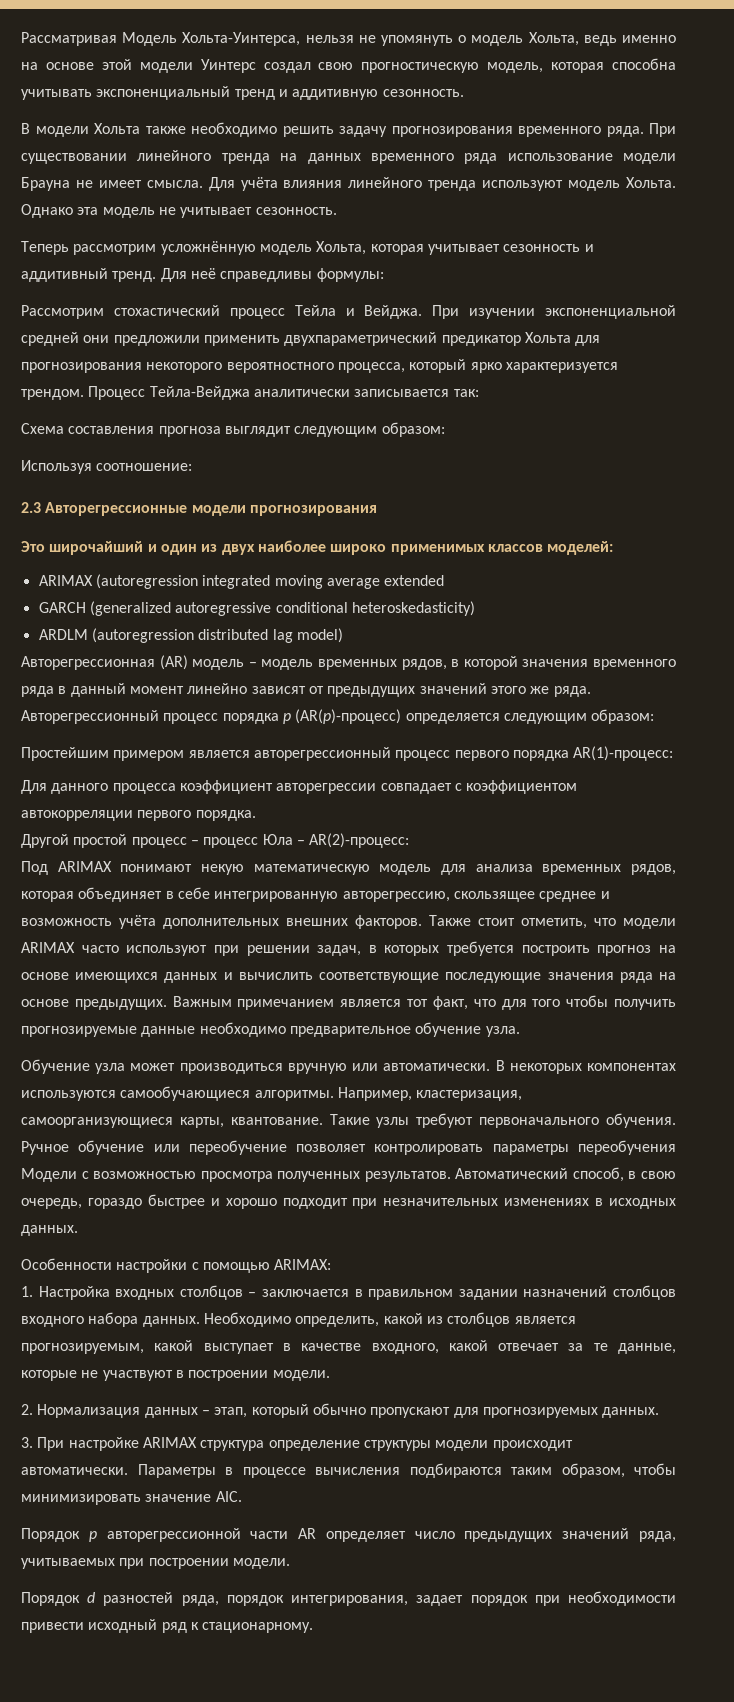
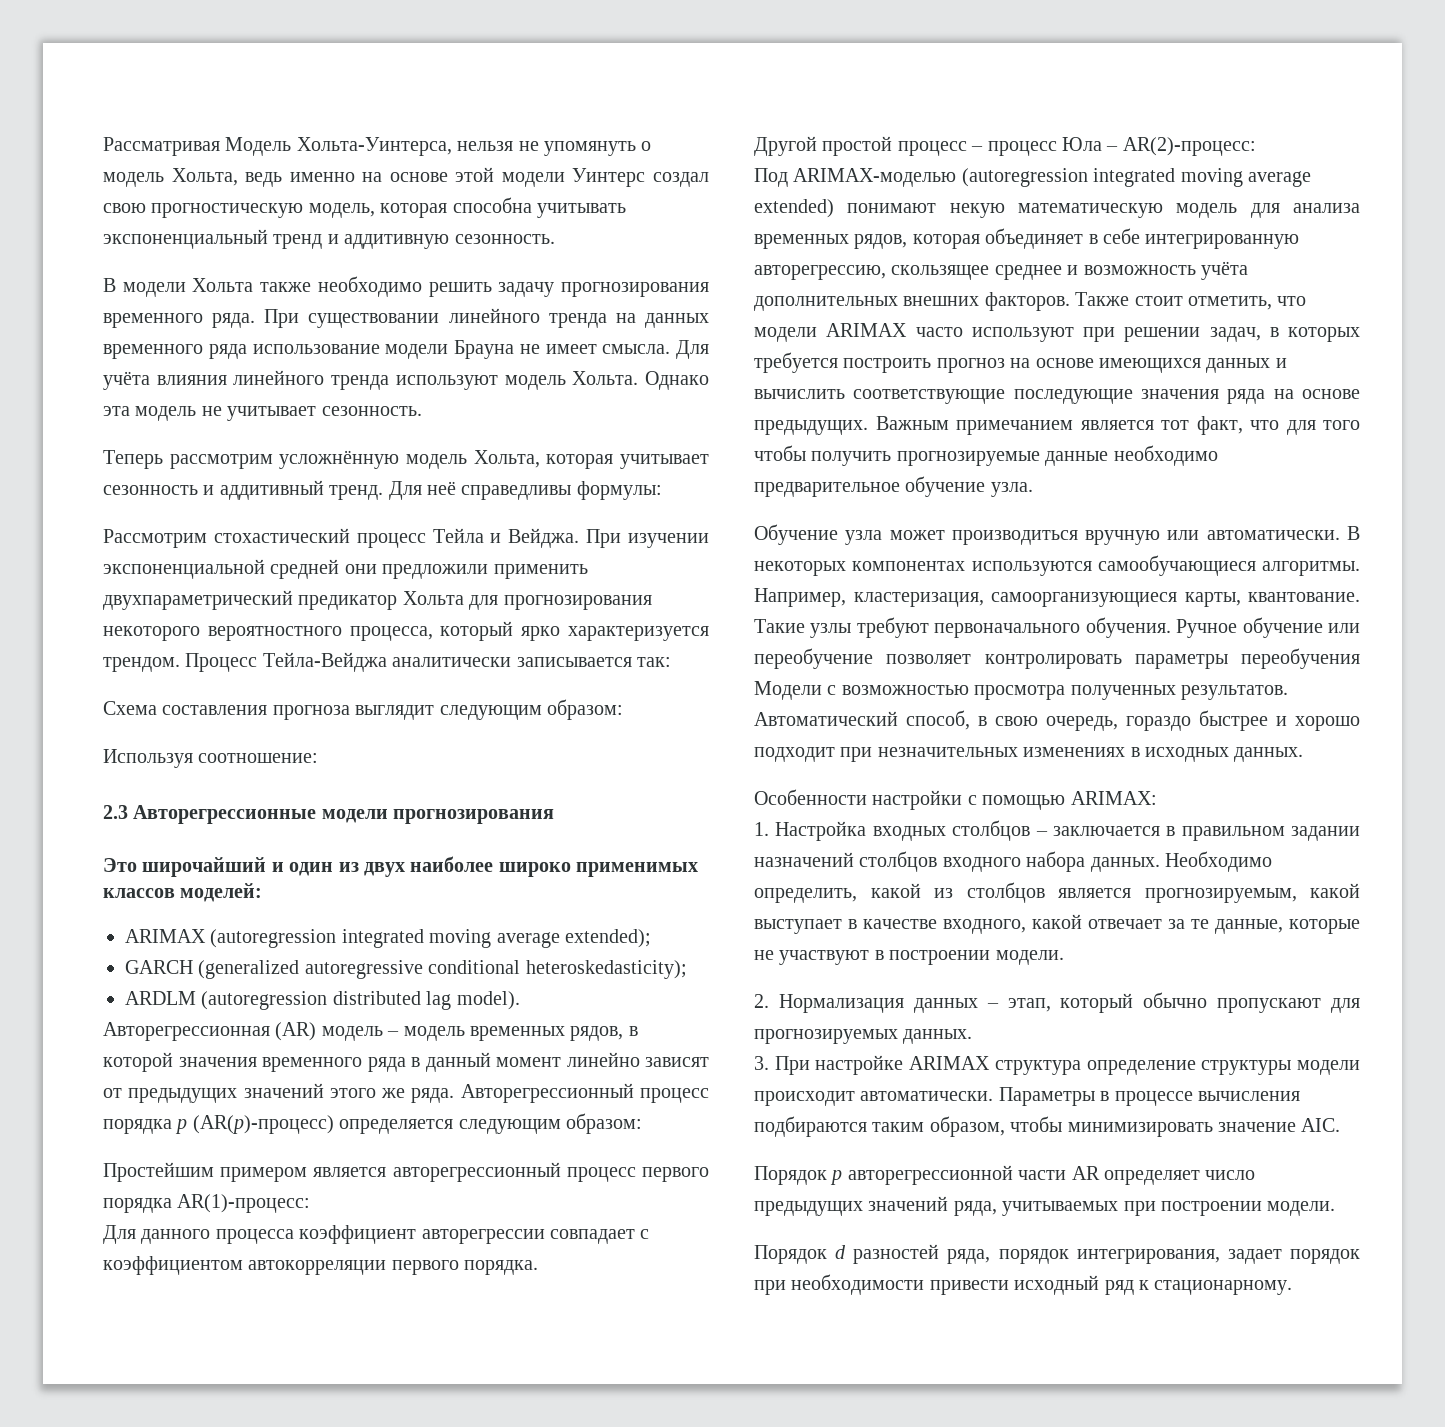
- ARIMAX (autoregression integrated moving average extended
+ ARIMAX (autoregression integrated moving average extended);
- GARCH (generalized autoregressive conditional heteroskedasticity)
+ GARCH (generalized autoregressive conditional heteroskedasticity);
- ARDLM (autoregression distributed lag model)
+ ARDLM (autoregression distributed lag model).
- Под ARIMAX понимают некую математическую модель для анализа временных рядов, которая объединяет в себе интегрированную авторегрессию, скользящее среднее и возможность учёта дополнительных внешних факторов.
+ Под ARIMAX-моделью (autoregression integrated moving average extended) понимают некую математическую модель для анализа временных рядов, которая объединяет в себе интегрированную авторегрессию, скользящее среднее и возможность учёта дополнительных внешних факторов.

